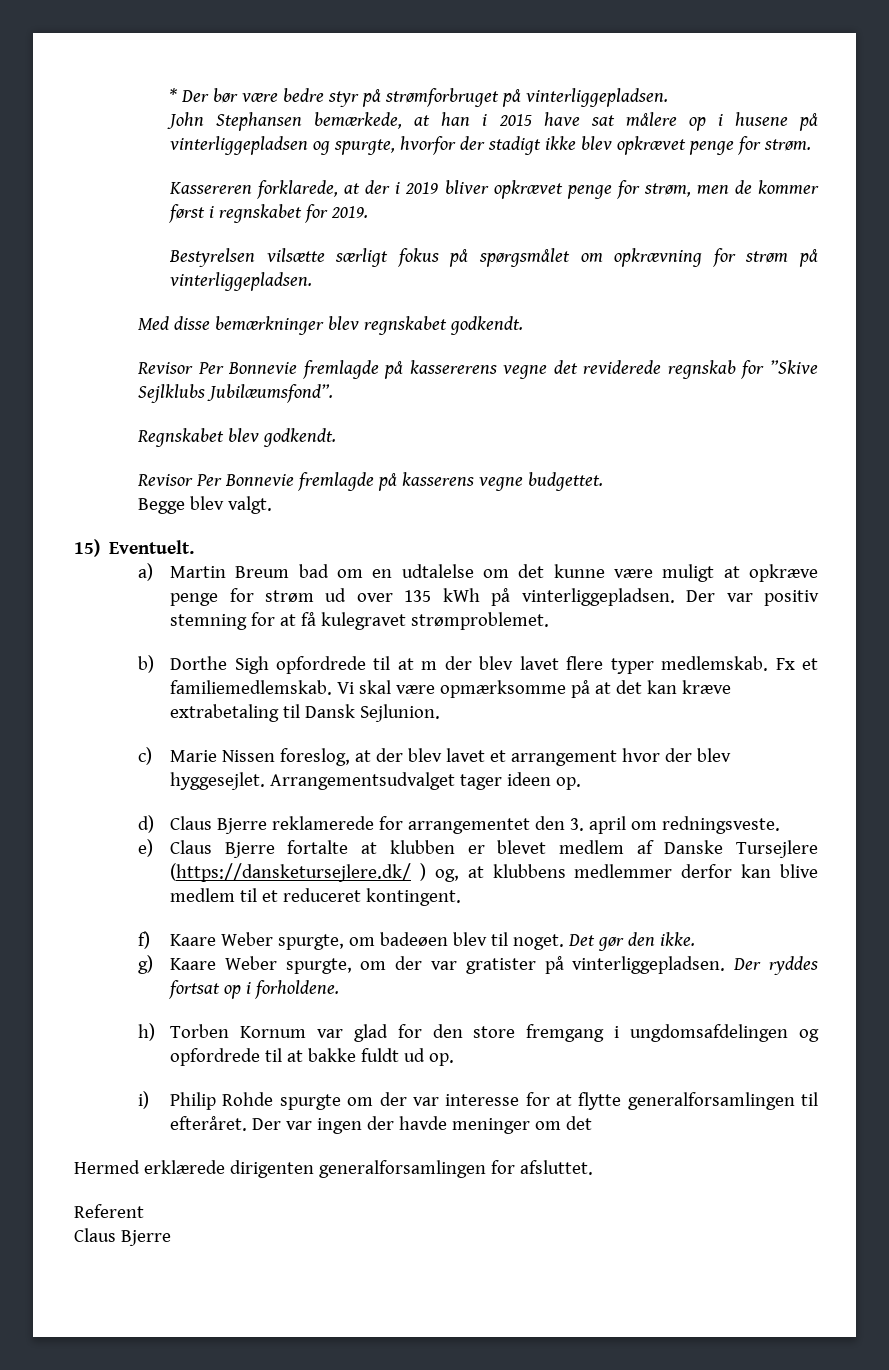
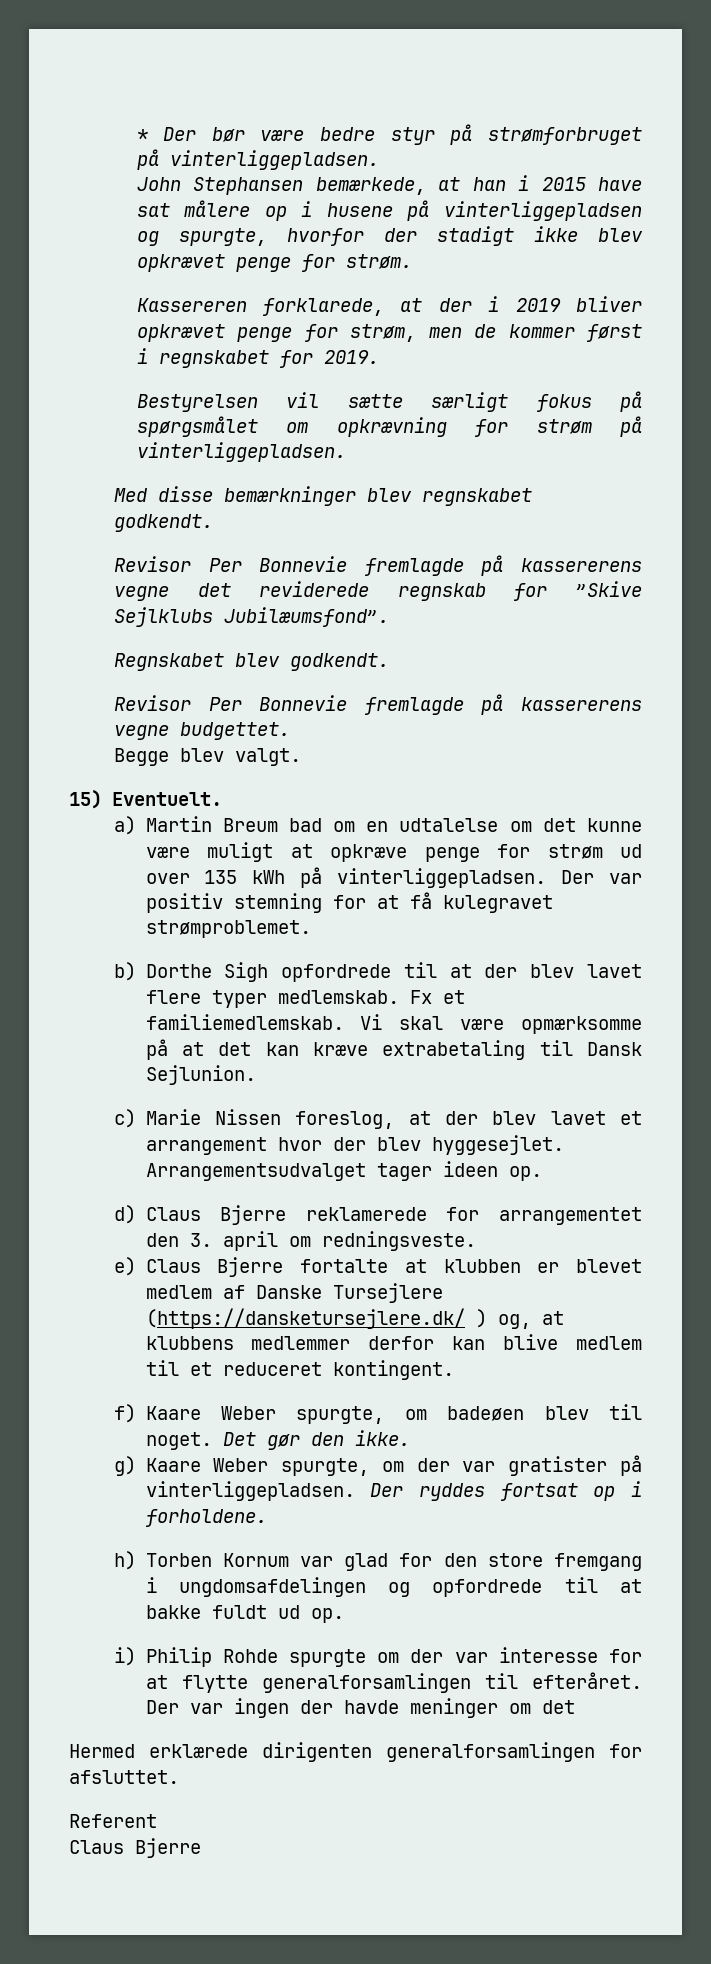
- Bestyrelsen vilsætte særligt fokus på spørgsmålet om opkrævning for strøm på vinterliggepladsen.
+ Bestyrelsen vil sætte særligt fokus på spørgsmålet om opkrævning for strøm på vinterliggepladsen.
- Revisor Per Bonnevie fremlagde på kasserens vegne budgettet.
+ Revisor Per Bonnevie fremlagde på kassererens vegne budgettet.
- b) Dorthe Sigh opfordrede til at m der blev lavet flere typer medlemskab.
+ b) Dorthe Sigh opfordrede til at der blev lavet flere typer medlemskab.

